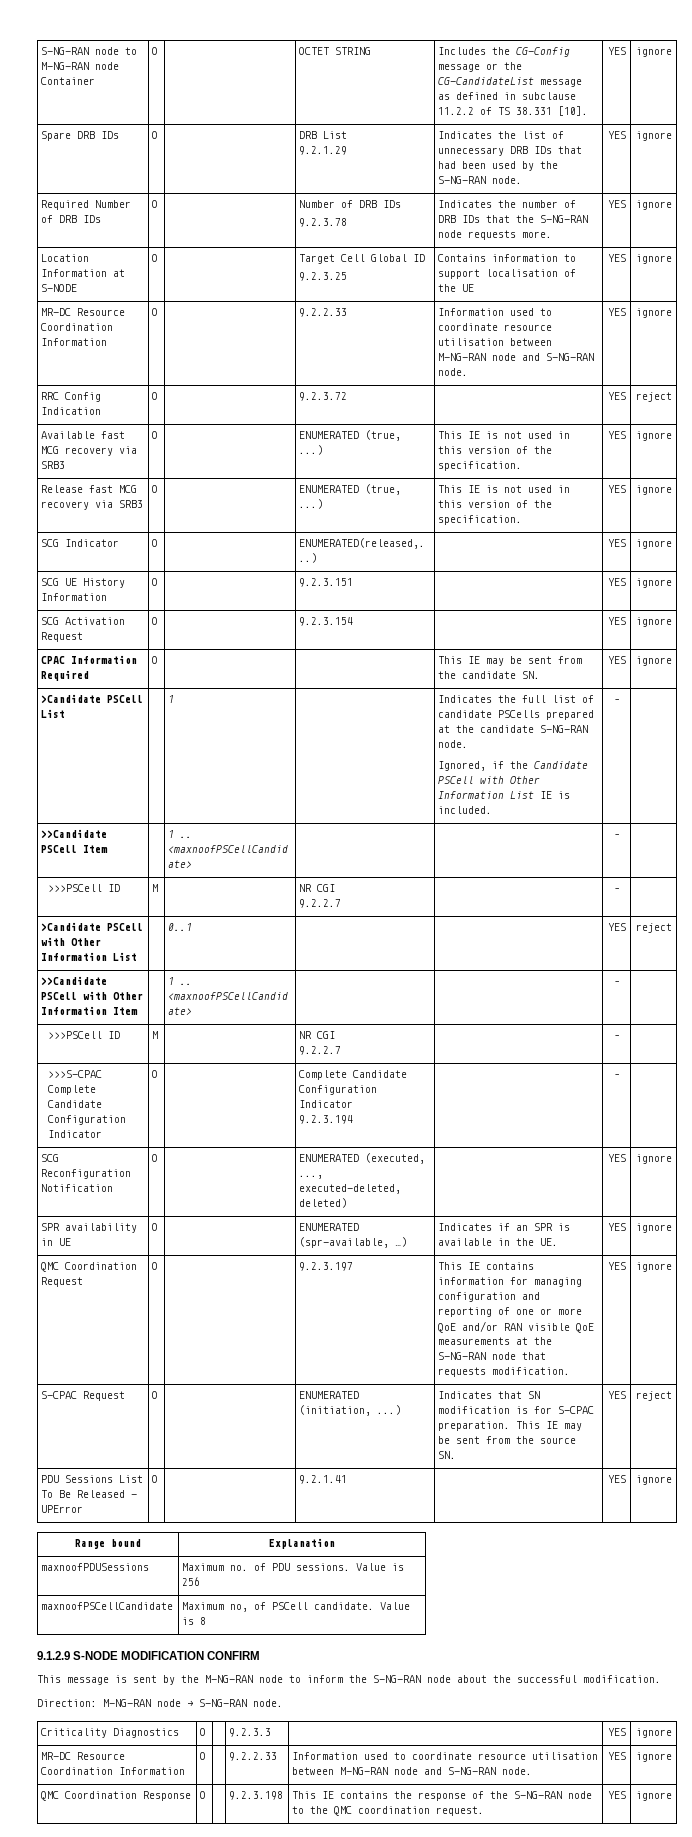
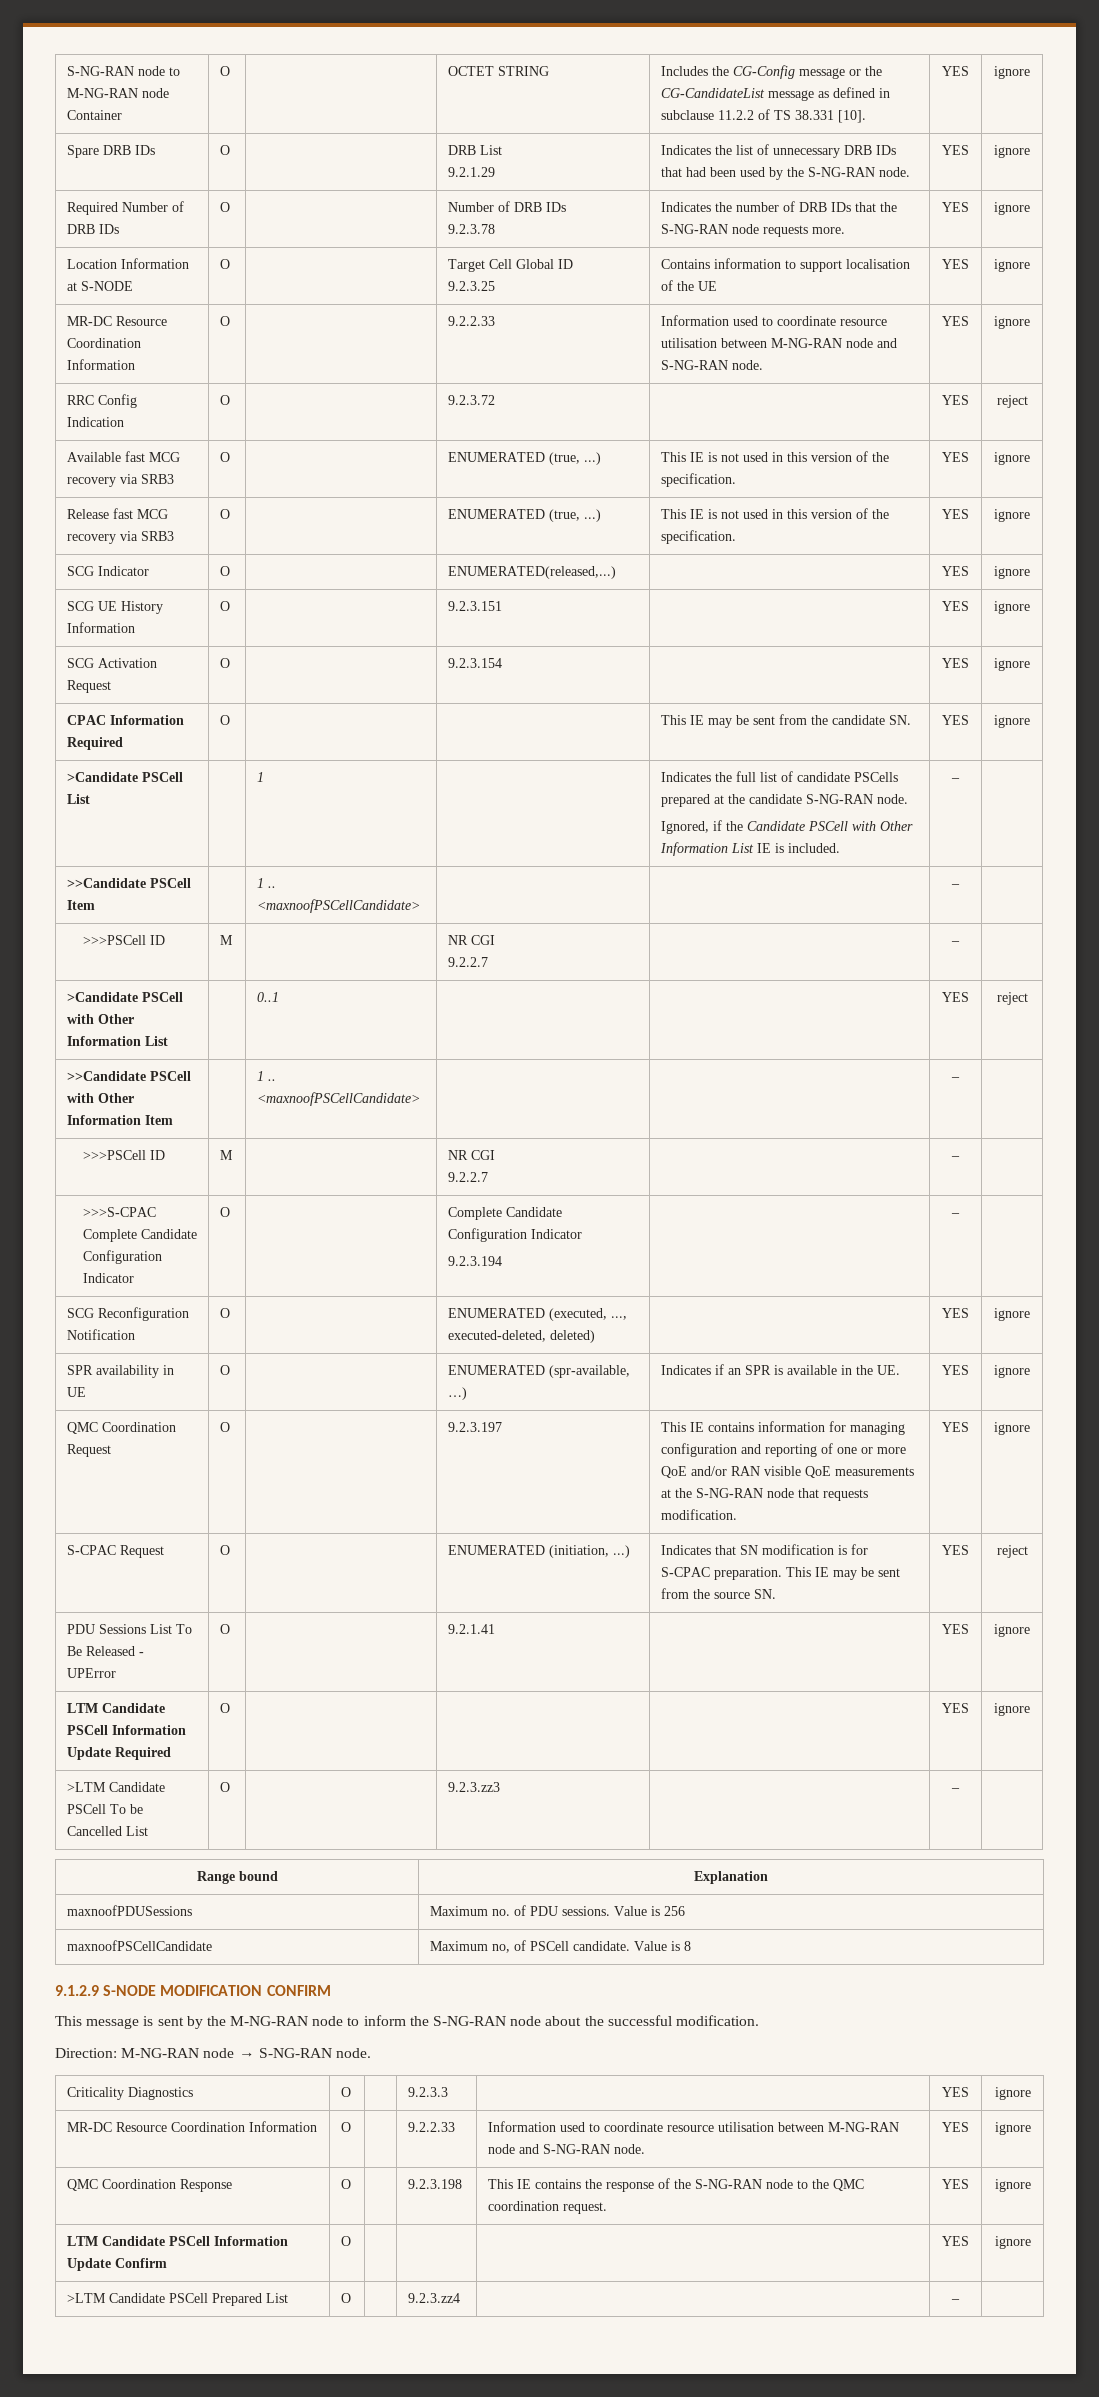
+ LTM Candidate PSCell Information Update Required | O | | | | YES | ignore
+ >LTM Candidate PSCell To be Cancelled List | O | | 9.2.3.zz3 | | – |
+ LTM Candidate PSCell Information Update Confirm | O | | | | YES | ignore
+ >LTM Candidate PSCell Prepared List | O | | 9.2.3.zz4 | | – |

